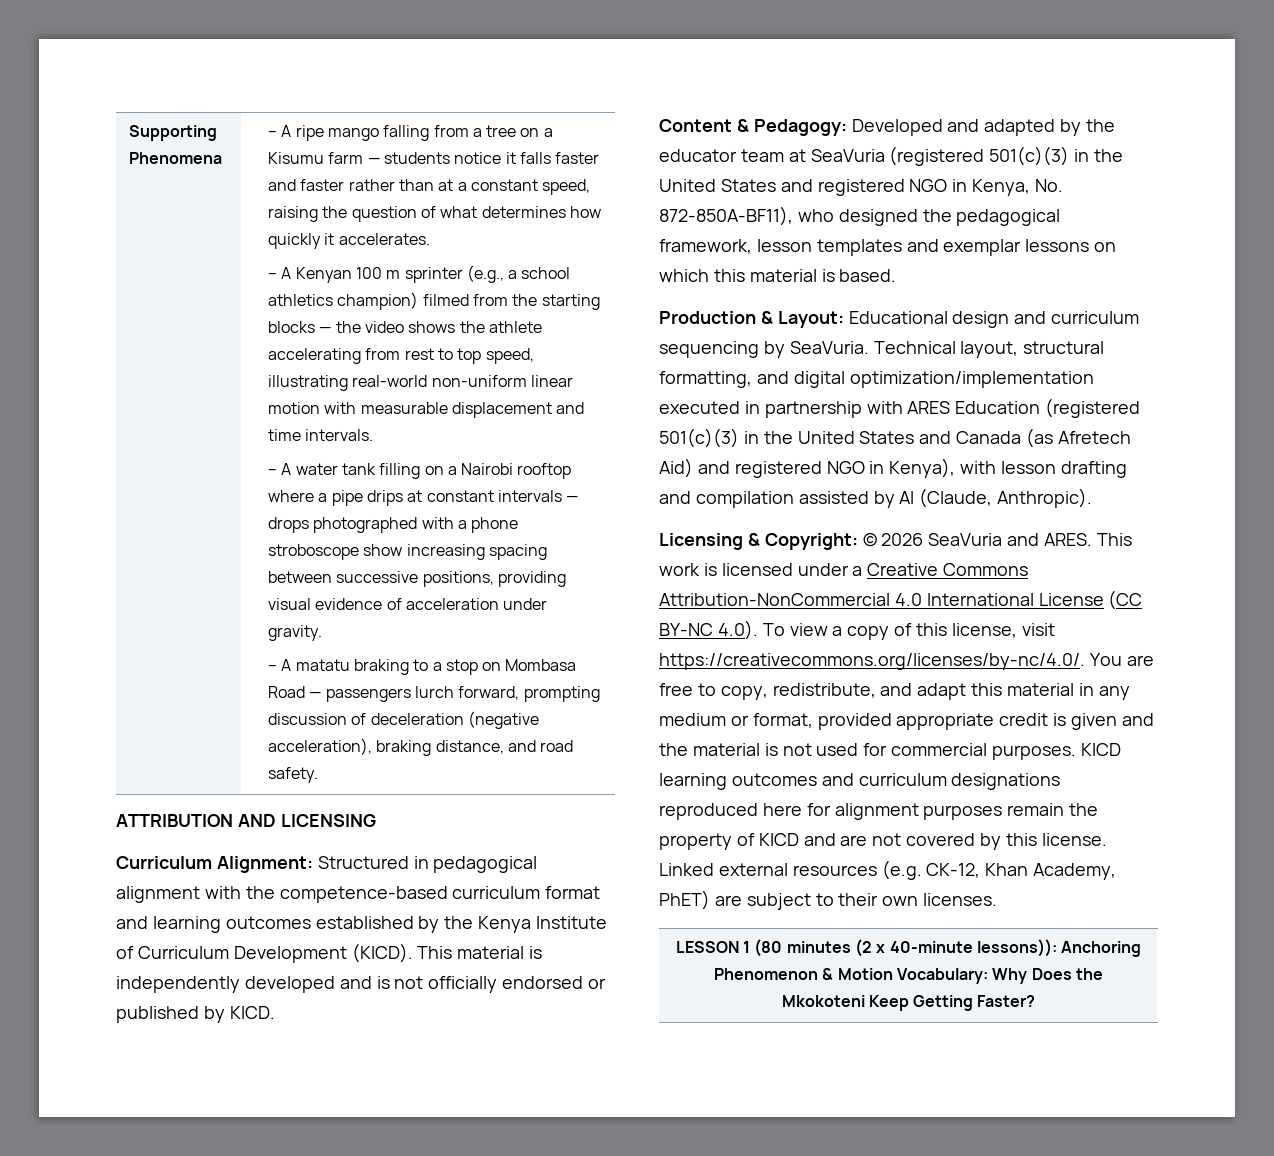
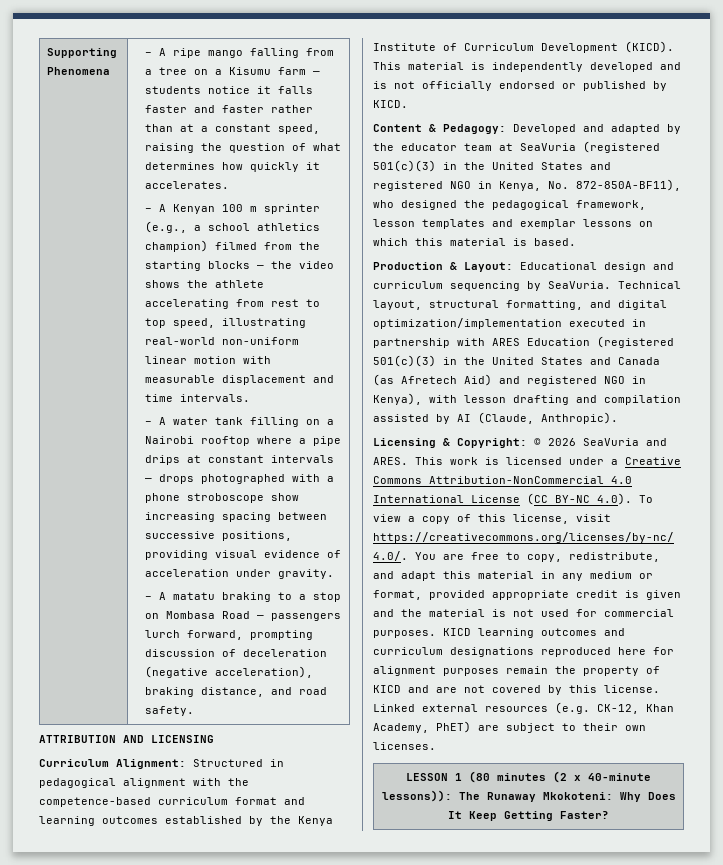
- LESSON 1 (80 minutes (2 x 40-minute lessons)): Anchoring Phenomenon & Motion Vocabulary: Why Does the Mkokoteni Keep Getting Faster?
+ LESSON 1 (80 minutes (2 x 40-minute lessons)): The Runaway Mkokoteni: Why Does It Keep Getting Faster?

